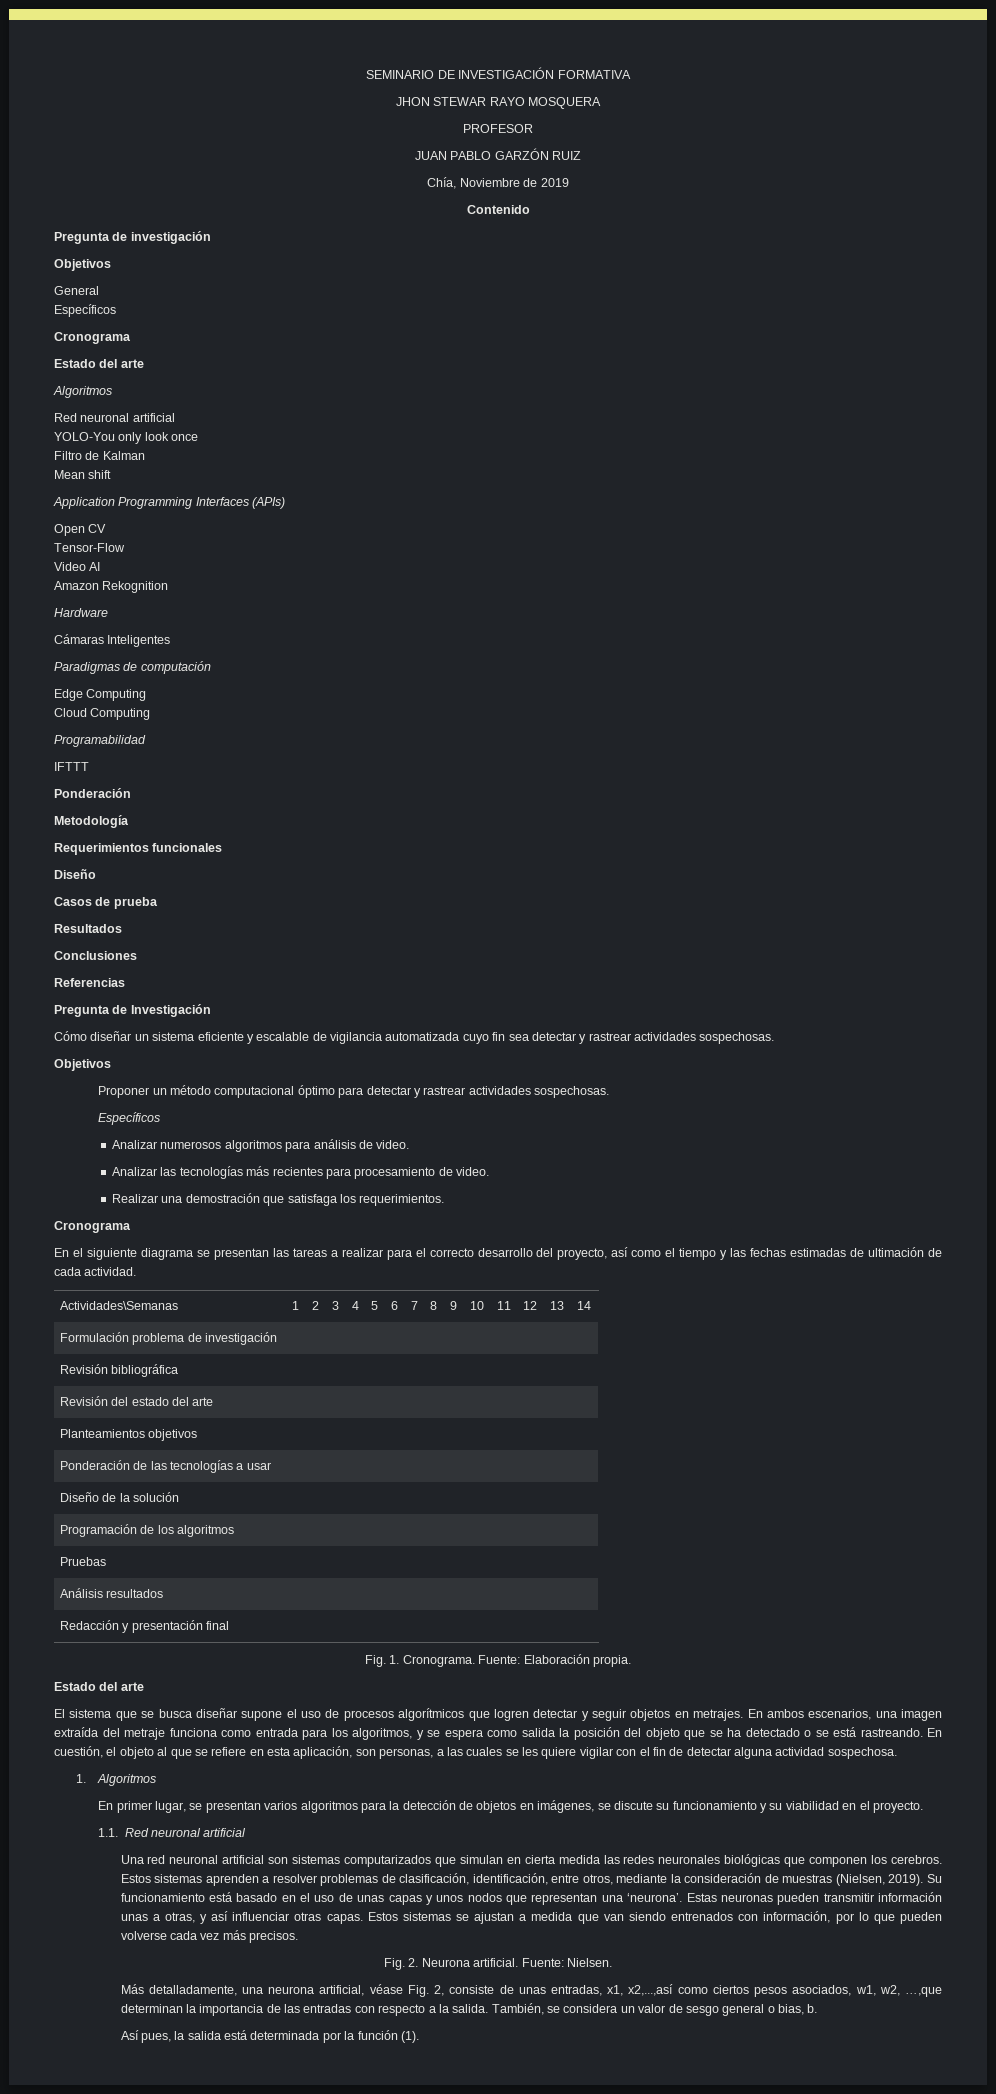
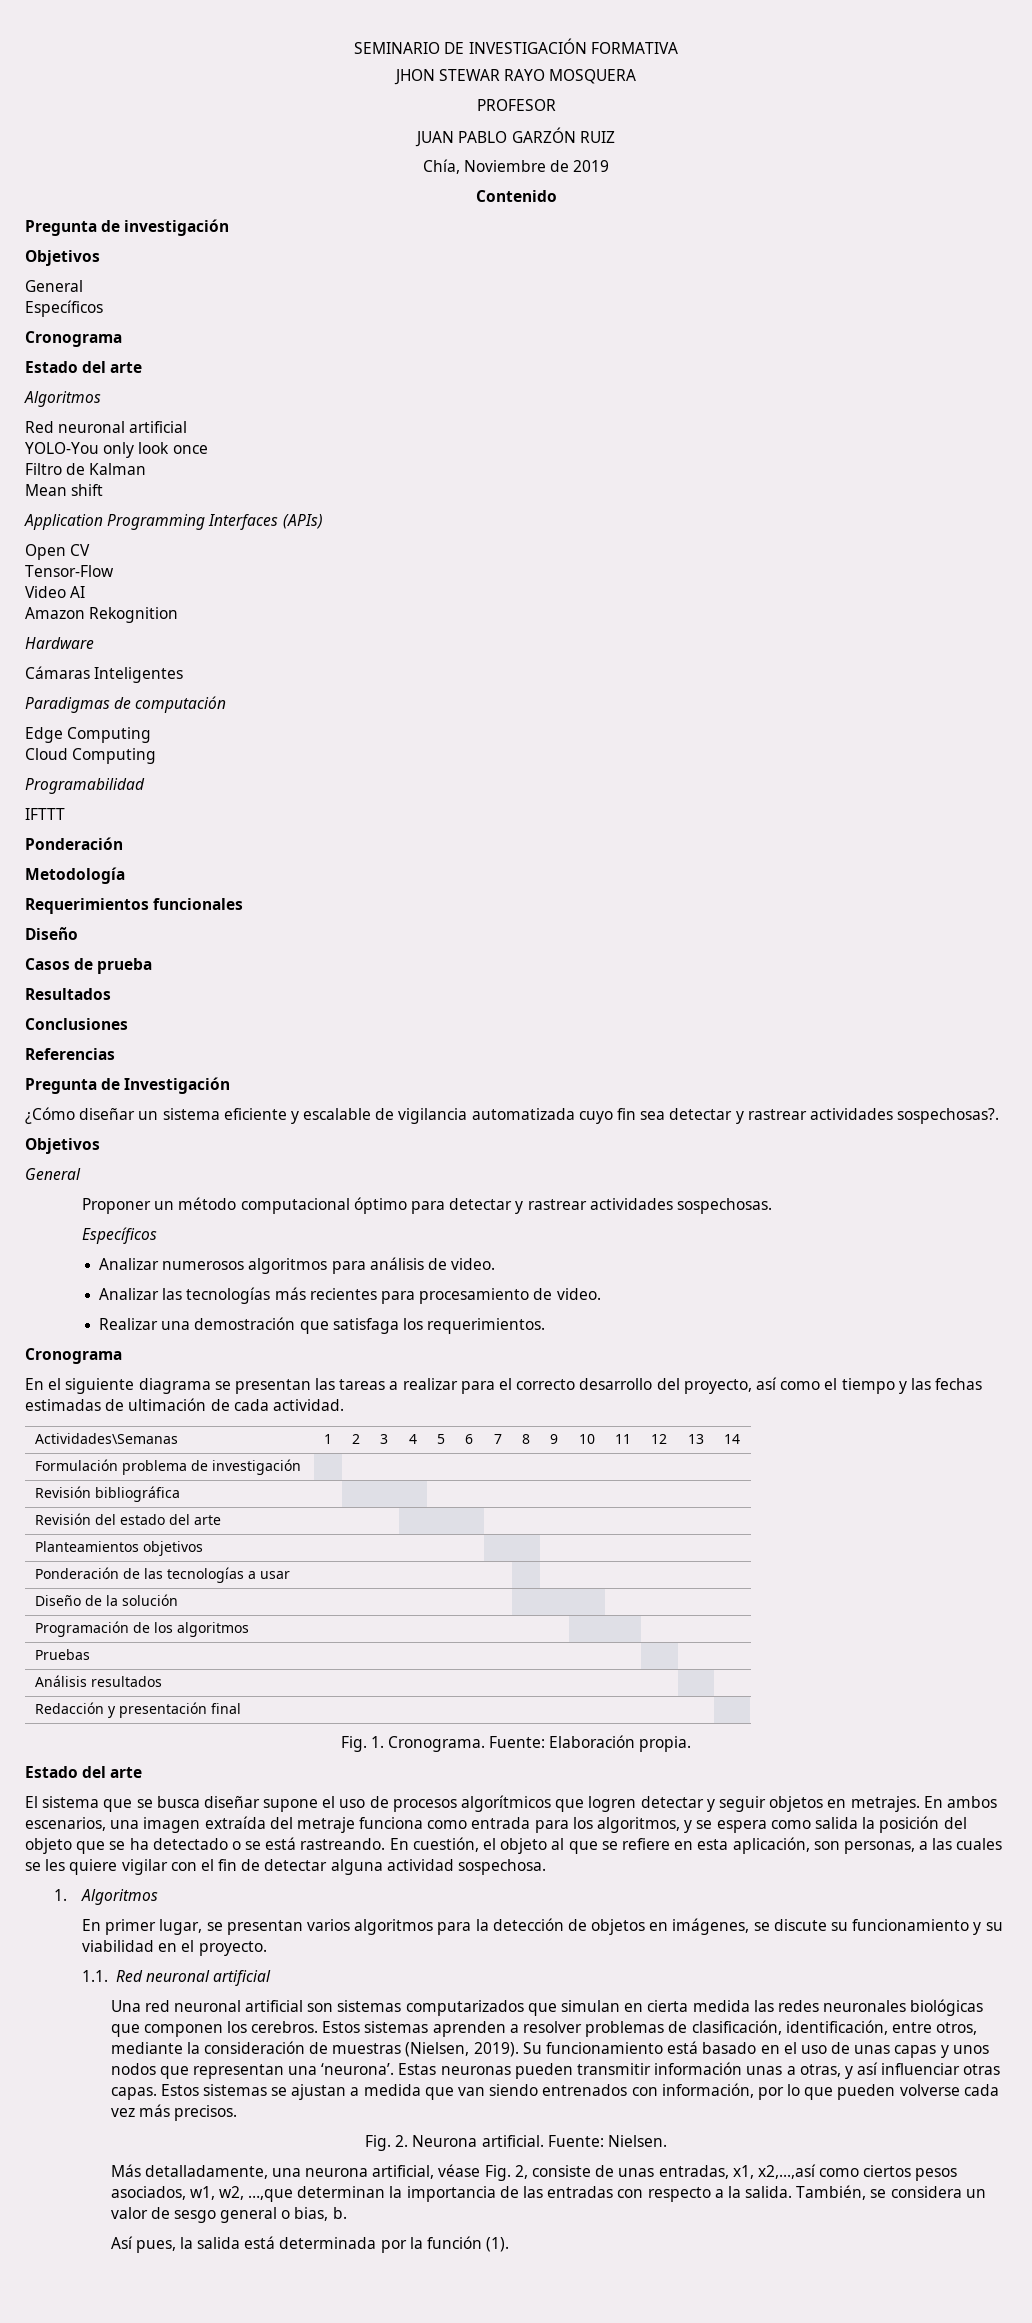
- Cómo diseñar un sistema eficiente y escalable de vigilancia automatizada cuyo fin sea detectar y rastrear actividades sospechosas.
+ ¿Cómo diseñar un sistema eficiente y escalable de vigilancia automatizada cuyo fin sea detectar y rastrear actividades sospechosas?.
  Objetivos
+ General

